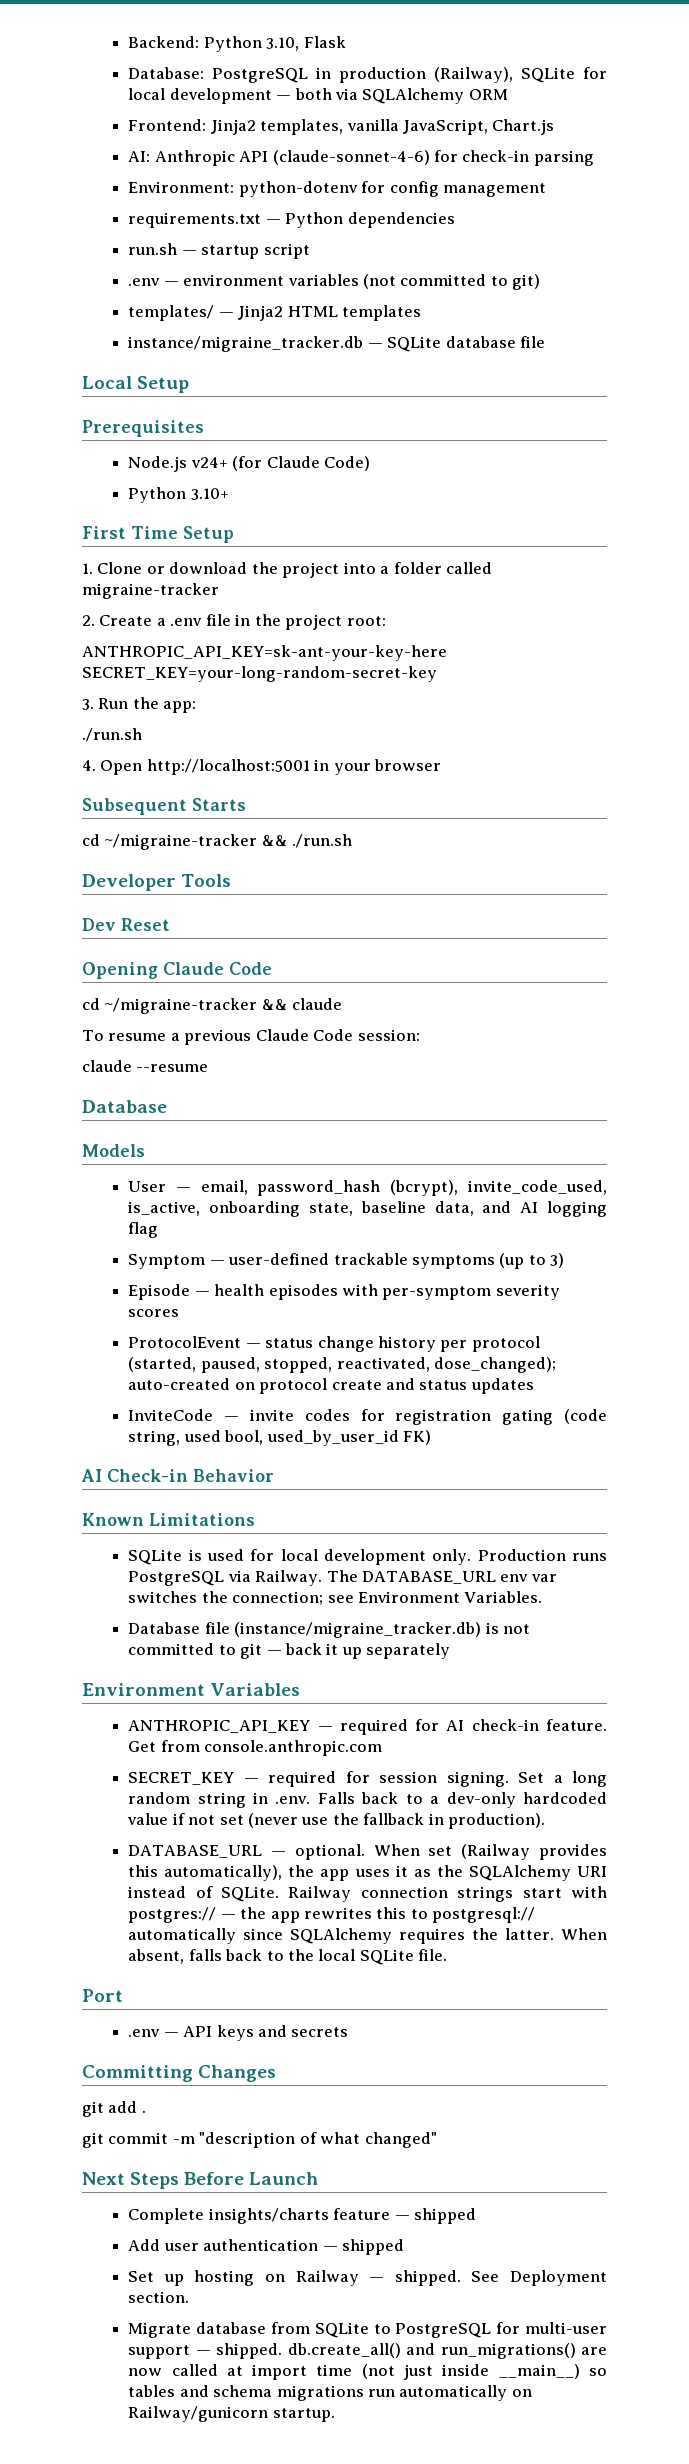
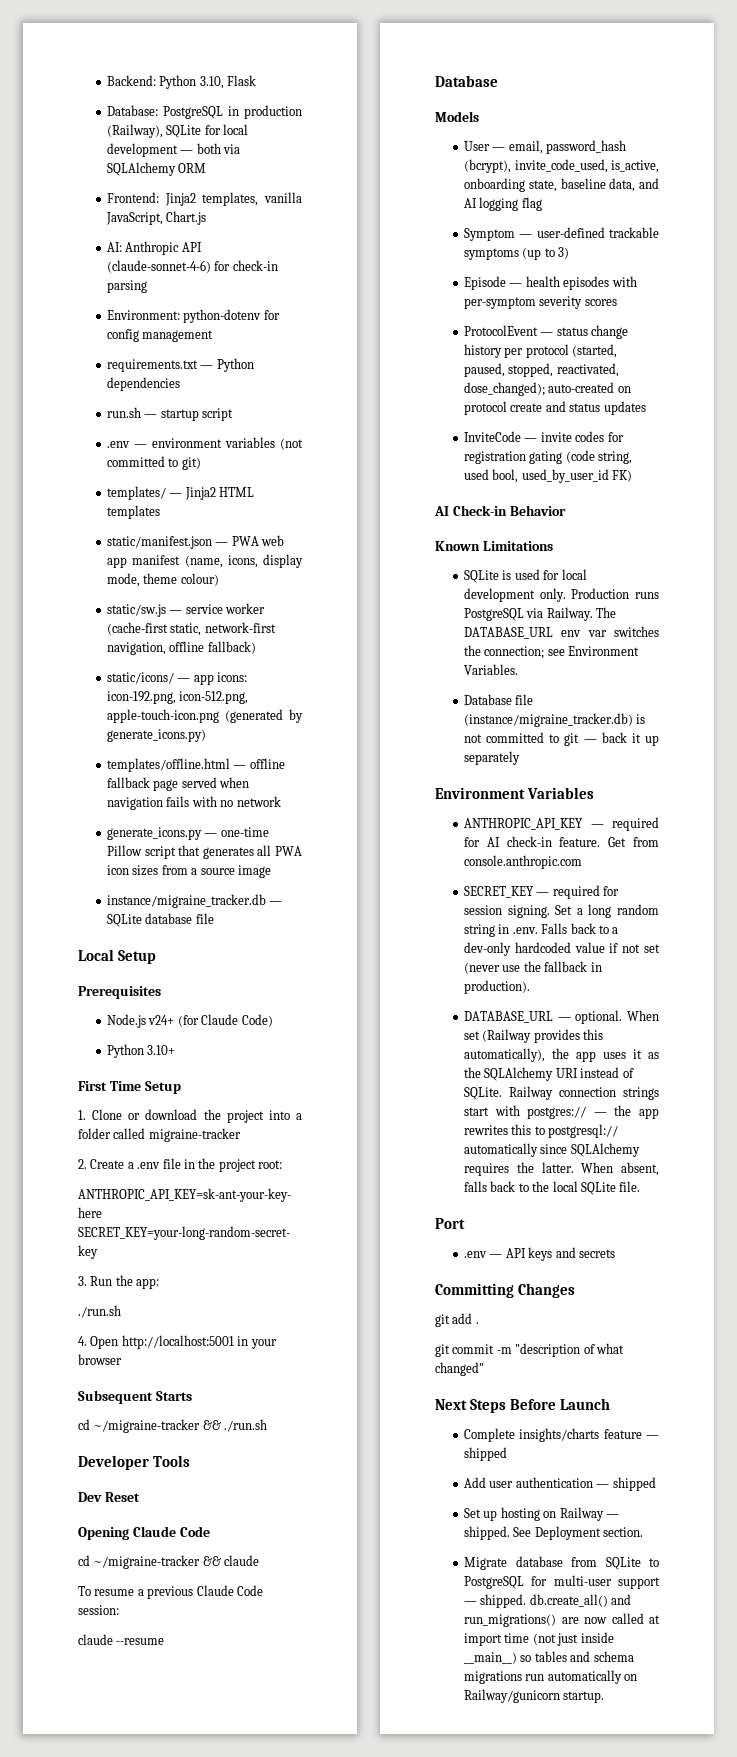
+ static/manifest.json — PWA web app manifest (name, icons, display mode, theme colour)
+ static/sw.js — service worker (cache-first static, network-first navigation, offline fallback)
+ static/icons/ — app icons: icon-192.png, icon-512.png, apple-touch-icon.png (generated by generate_icons.py)
+ templates/offline.html — offline fallback page served when navigation fails with no network
+ generate_icons.py — one-time Pillow script that generates all PWA icon sizes from a source image

